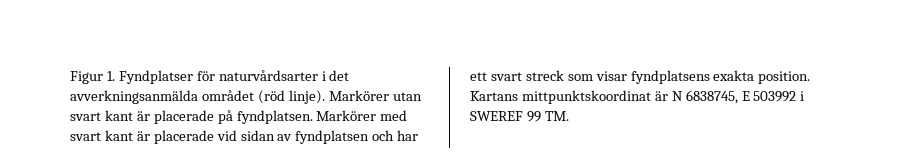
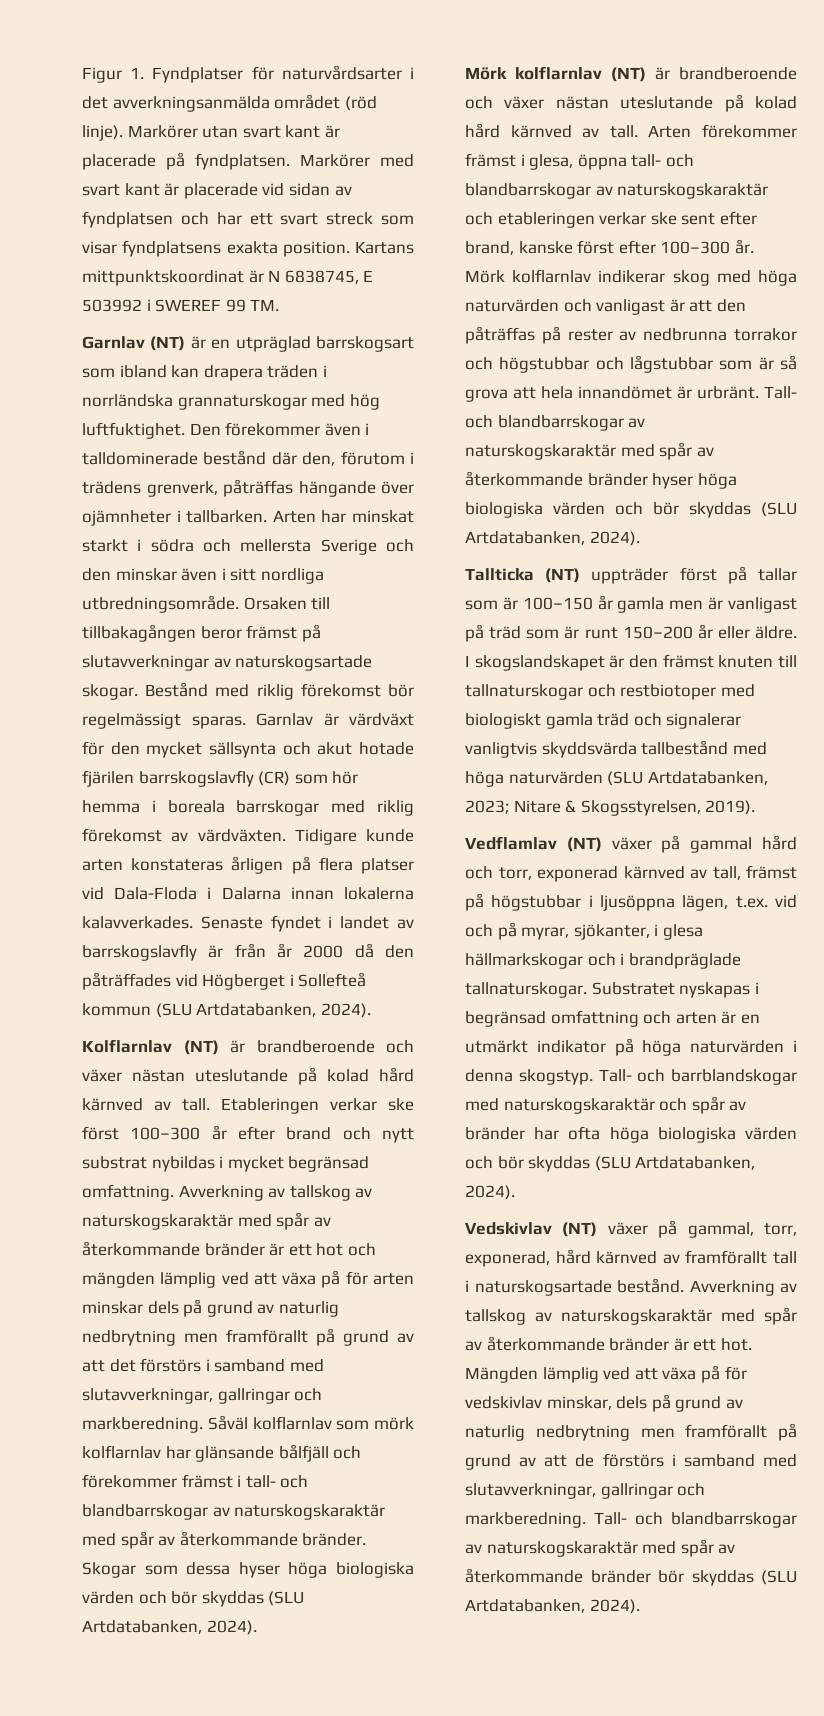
+ Garnlav (NT) är en utpräglad barrskogsart som ibland kan drapera träden i norrländska grannaturskogar med hög luftfuktighet. Den förekommer även i talldominerade bestånd där den, förutom i trädens grenverk, påträffas hängande över ojämnheter i tallbarken. Arten har minskat starkt i södra och mellersta Sverige och den minskar även i sitt nordliga utbredningsområde. Orsaken till tillbakagången beror främst på slutavverkningar av naturskogsartade skogar. Bestånd med riklig förekomst bör regelmässigt sparas. Garnlav är värdväxt för den mycket sällsynta och akut hotade fjärilen barrskogslavfly (CR) som hör hemma i boreala barrskogar med riklig förekomst av värdväxten. Tidigare kunde arten konstateras årligen på flera platser vid Dala-Floda i Dalarna innan lokalerna kalavverkades. Senaste fyndet i landet av barrskogslavfly är från år 2000 då den påträffades vid Högberget i Sollefteå kommun (SLU Artdatabanken, 2024).
+ Kolflarnlav (NT) är brandberoende och växer nästan uteslutande på kolad hård kärnved av tall. Etableringen verkar ske först 100–300 år efter brand och nytt substrat nybildas i mycket begränsad omfattning. Avverkning av tallskog av naturskogskaraktär med spår av återkommande bränder är ett hot och mängden lämplig ved att växa på för arten minskar dels på grund av naturlig nedbrytning men framförallt på grund av att det förstörs i samband med slutavverkningar, gallringar och markberedning. Såväl kolflarnlav som mörk kolflarnlav har glänsande bålfjäll och förekommer främst i tall- och blandbarrskogar av naturskogskaraktär med spår av återkommande bränder. Skogar som dessa hyser höga biologiska värden och bör skyddas (SLU Artdatabanken, 2024).
+ Mörk kolflarnlav (NT) är brandberoende och växer nästan uteslutande på kolad hård kärnved av tall. Arten förekommer främst i glesa, öppna tall- och blandbarrskogar av naturskogskaraktär och etableringen verkar ske sent efter brand, kanske först efter 100–300 år. Mörk kolflarnlav indikerar skog med höga naturvärden och vanligast är att den påträffas på rester av nedbrunna torrakor och högstubbar och lågstubbar som är så grova att hela innandömet är urbränt. Tall- och blandbarrskogar av naturskogskaraktär med spår av återkommande bränder hyser höga biologiska värden och bör skyddas (SLU Artdatabanken, 2024).
+ Tallticka (NT) uppträder först på tallar som är 100–150 år gamla men är vanligast på träd som är runt 150–200 år eller äldre. I skogslandskapet är den främst knuten till tallnaturskogar och restbiotoper med biologiskt gamla träd och signalerar vanligtvis skyddsvärda tallbestånd med höga naturvärden (SLU Artdatabanken, 2023; Nitare & Skogsstyrelsen, 2019).
+ Vedflamlav (NT) växer på gammal hård och torr, exponerad kärnved av tall, främst på högstubbar i ljusöppna lägen, t.ex. vid och på myrar, sjökanter, i glesa hällmarkskogar och i brandpräglade tallnaturskogar. Substratet nyskapas i begränsad omfattning och arten är en utmärkt indikator på höga naturvärden i denna skogstyp. Tall- och barrblandskogar med naturskogskaraktär och spår av bränder har ofta höga biologiska värden och bör skyddas (SLU Artdatabanken, 2024).
+ Vedskivlav (NT) växer på gammal, torr, exponerad, hård kärnved av framförallt tall i naturskogsartade bestånd. Avverkning av tallskog av naturskogskaraktär med spår av återkommande bränder är ett hot. Mängden lämplig ved att växa på för vedskivlav minskar, dels på grund av naturlig nedbrytning men framförallt på grund av att de förstörs i samband med slutavverkningar, gallringar och markberedning. Tall- och blandbarrskogar av naturskogskaraktär med spår av återkommande bränder bör skyddas (SLU Artdatabanken, 2024).

